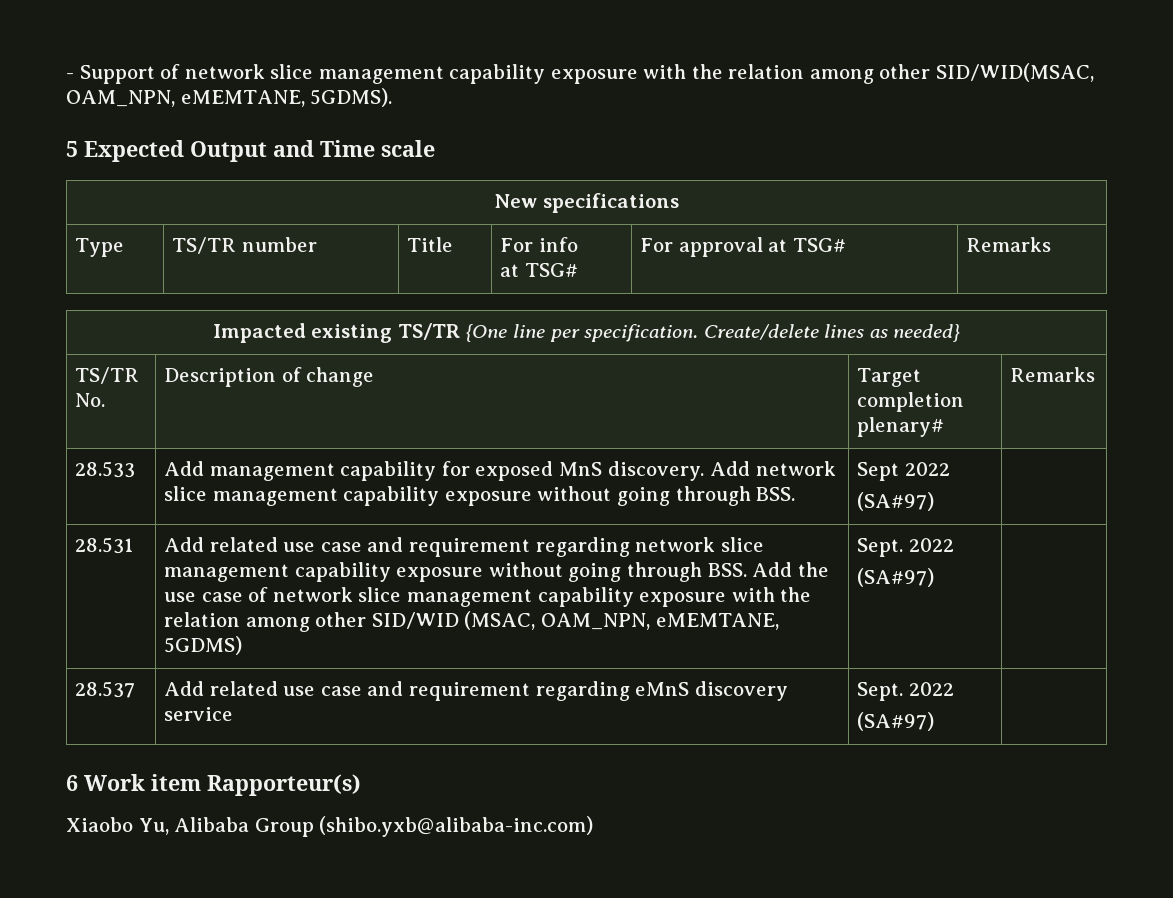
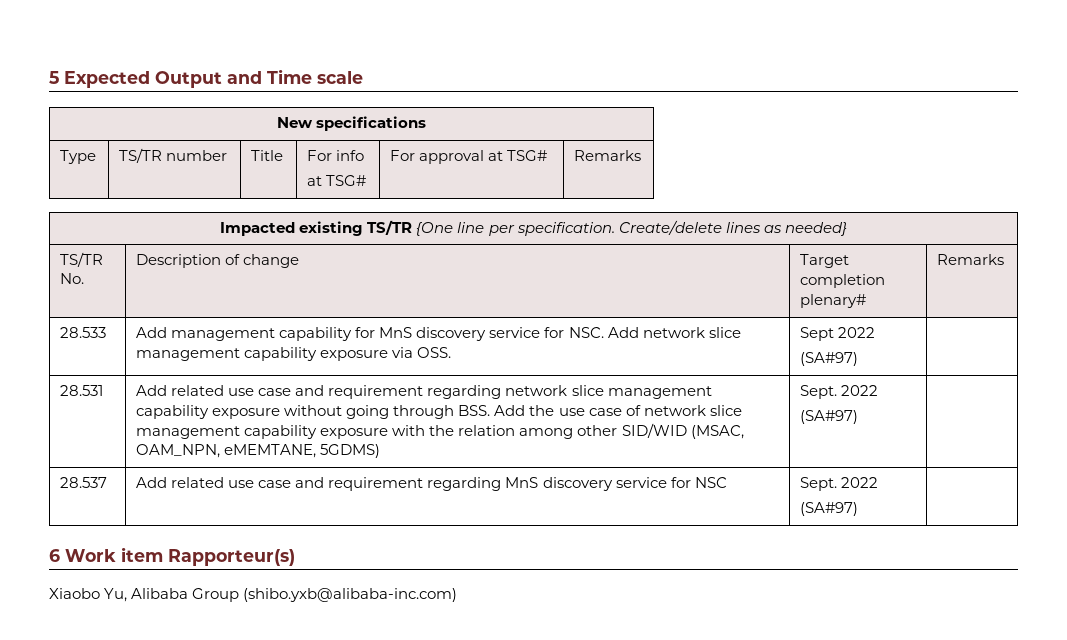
- - Support of network slice management capability exposure with the relation among other SID/WID(MSAC, OAM_NPN, eMEMTANE, 5GDMS).
- 28.533 | Add management capability for exposed MnS discovery. Add network slice management capability exposure without going through BSS. | Sept 2022
+ 28.533 | Add management capability for MnS discovery service for NSC. Add network slice management capability exposure via OSS. | Sept 2022
- 28.537 | Add related use case and requirement regarding eMnS discovery service | Sept. 2022
+ 28.537 | Add related use case and requirement regarding MnS discovery service for NSC | Sept. 2022

